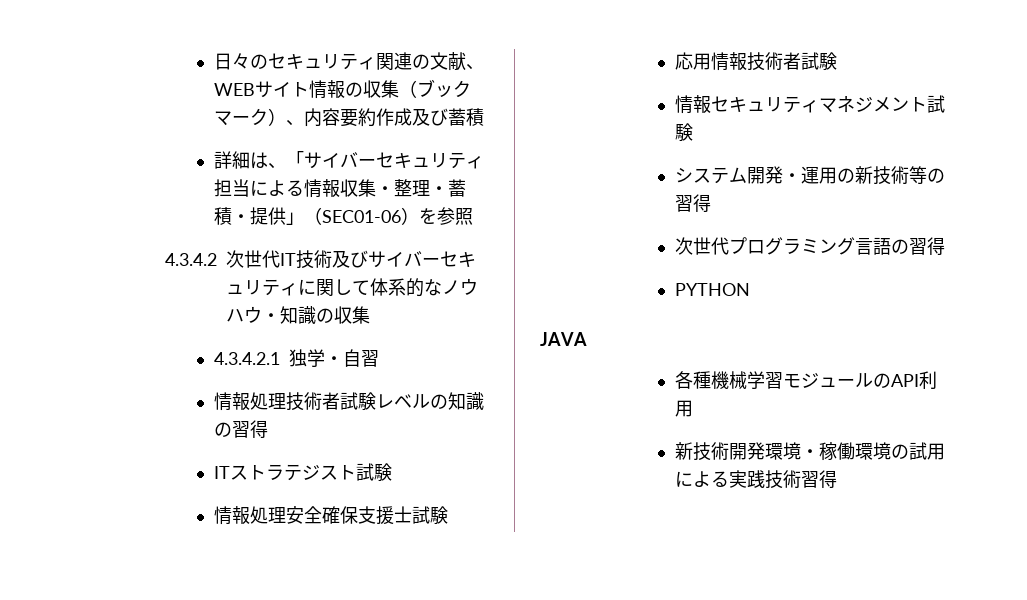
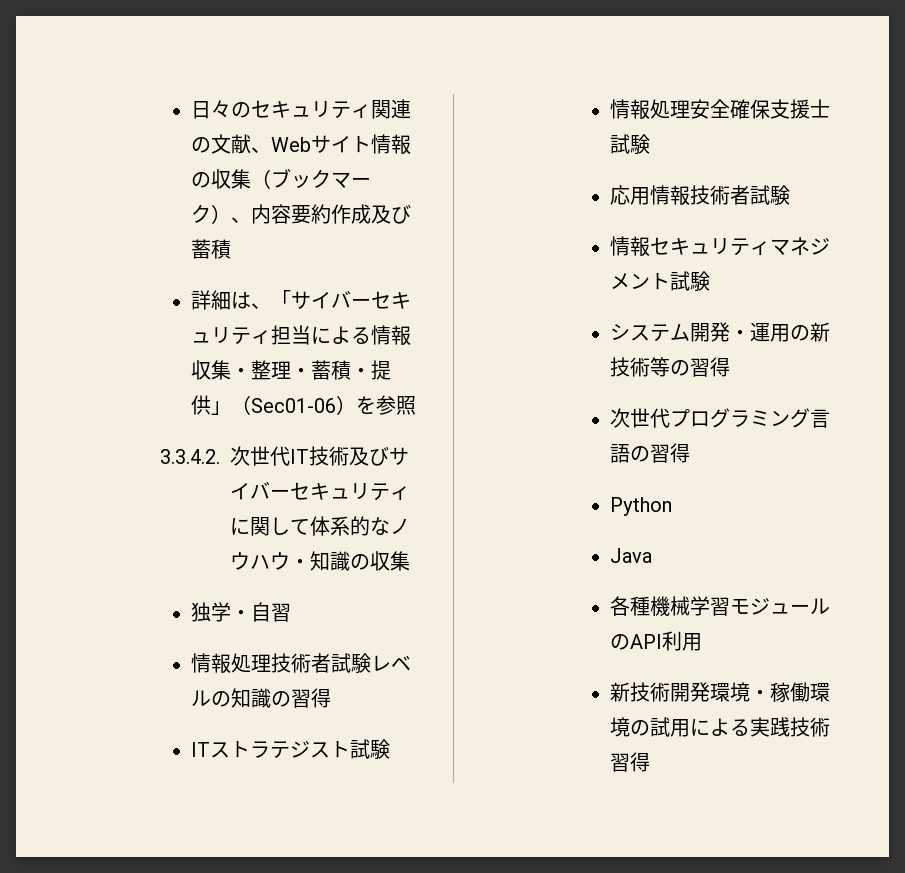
- 日々のセキュリティ関連の文献、WEBサイト情報の収集（ブックマーク）、内容要約作成及び蓄積
+ 日々のセキュリティ関連の文献、Webサイト情報の収集（ブックマーク）、内容要約作成及び蓄積
- 詳細は、「サイバーセキュリティ担当による情報収集・整理・蓄積・提供」（SEC01-06）を参照
+ 詳細は、「サイバーセキュリティ担当による情報収集・整理・蓄積・提供」（Sec01-06）を参照
- 4.3.4.2次世代IT技術及びサイバーセキュリティに関して体系的なノウハウ・知識の収集
+ 3.3.4.2.次世代IT技術及びサイバーセキュリティに関して体系的なノウハウ・知識の収集
- 4.3.4.2.1独学・自習
+ 独学・自習
- PYTHON
- JAVA
+ Python
+ Java

